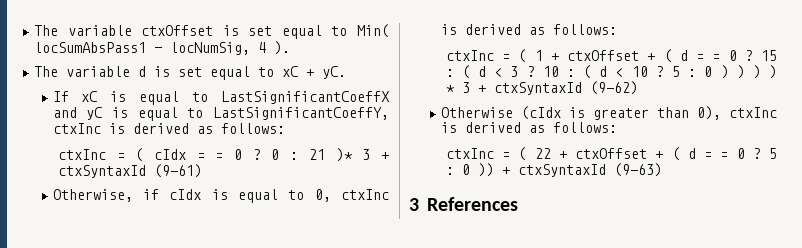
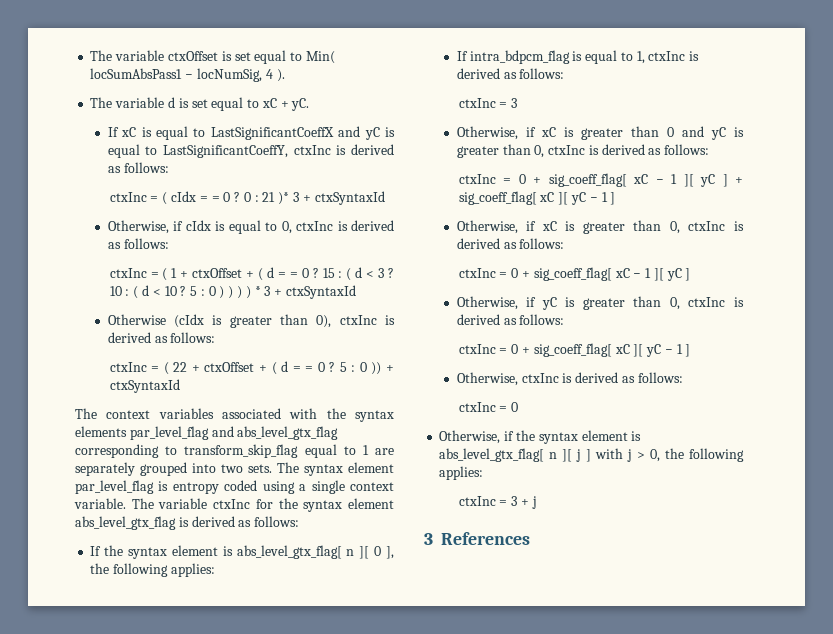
- 0 : 21 )* 3 + ctxSyntaxId (9-61)
+ 0 : 21 )* 3 + ctxSyntaxId
- 5 : 0 ) ) ) ) * 3 + ctxSyntaxId (9-62)
+ 5 : 0 ) ) ) ) * 3 + ctxSyntaxId
- 5 : 0 )) + ctxSyntaxId (9-63)
+ 5 : 0 )) + ctxSyntaxId
+ The context variables associated with the syntax elements par_level_flag and abs_level_gtx_flag corresponding to transform_skip_flag equal to 1 are separately grouped into two sets. The syntax element par_level_flag is entropy coded using a single context variable. The variable ctxInc for the syntax element abs_level_gtx_flag is derived as follows:
+ If the syntax element is abs_level_gtx_flag[ n ][ 0 ], the following applies:
+ If intra_bdpcm_flag is equal to 1, ctxInc is derived as follows:
+ ctxInc = 3
+ Otherwise, if xC is greater than 0 and yC is greater than 0, ctxInc is derived as follows:
+ ctxInc = 0 + sig_coeff_flag[ xC − 1 ][ yC ] + sig_coeff_flag[ xC ][ yC − 1 ]
+ Otherwise, if xC is greater than 0, ctxInc is derived as follows:
+ ctxInc = 0 + sig_coeff_flag[ xC − 1 ][ yC ]
+ Otherwise, if yC is greater than 0, ctxInc is derived as follows:
+ ctxInc = 0 + sig_coeff_flag[ xC ][ yC − 1 ]
+ Otherwise, ctxInc is derived as follows:
+ ctxInc = 0
+ Otherwise, if the syntax element is abs_level_gtx_flag[ n ][ j ] with j > 0, the following applies:
+ ctxInc = 3 + j

